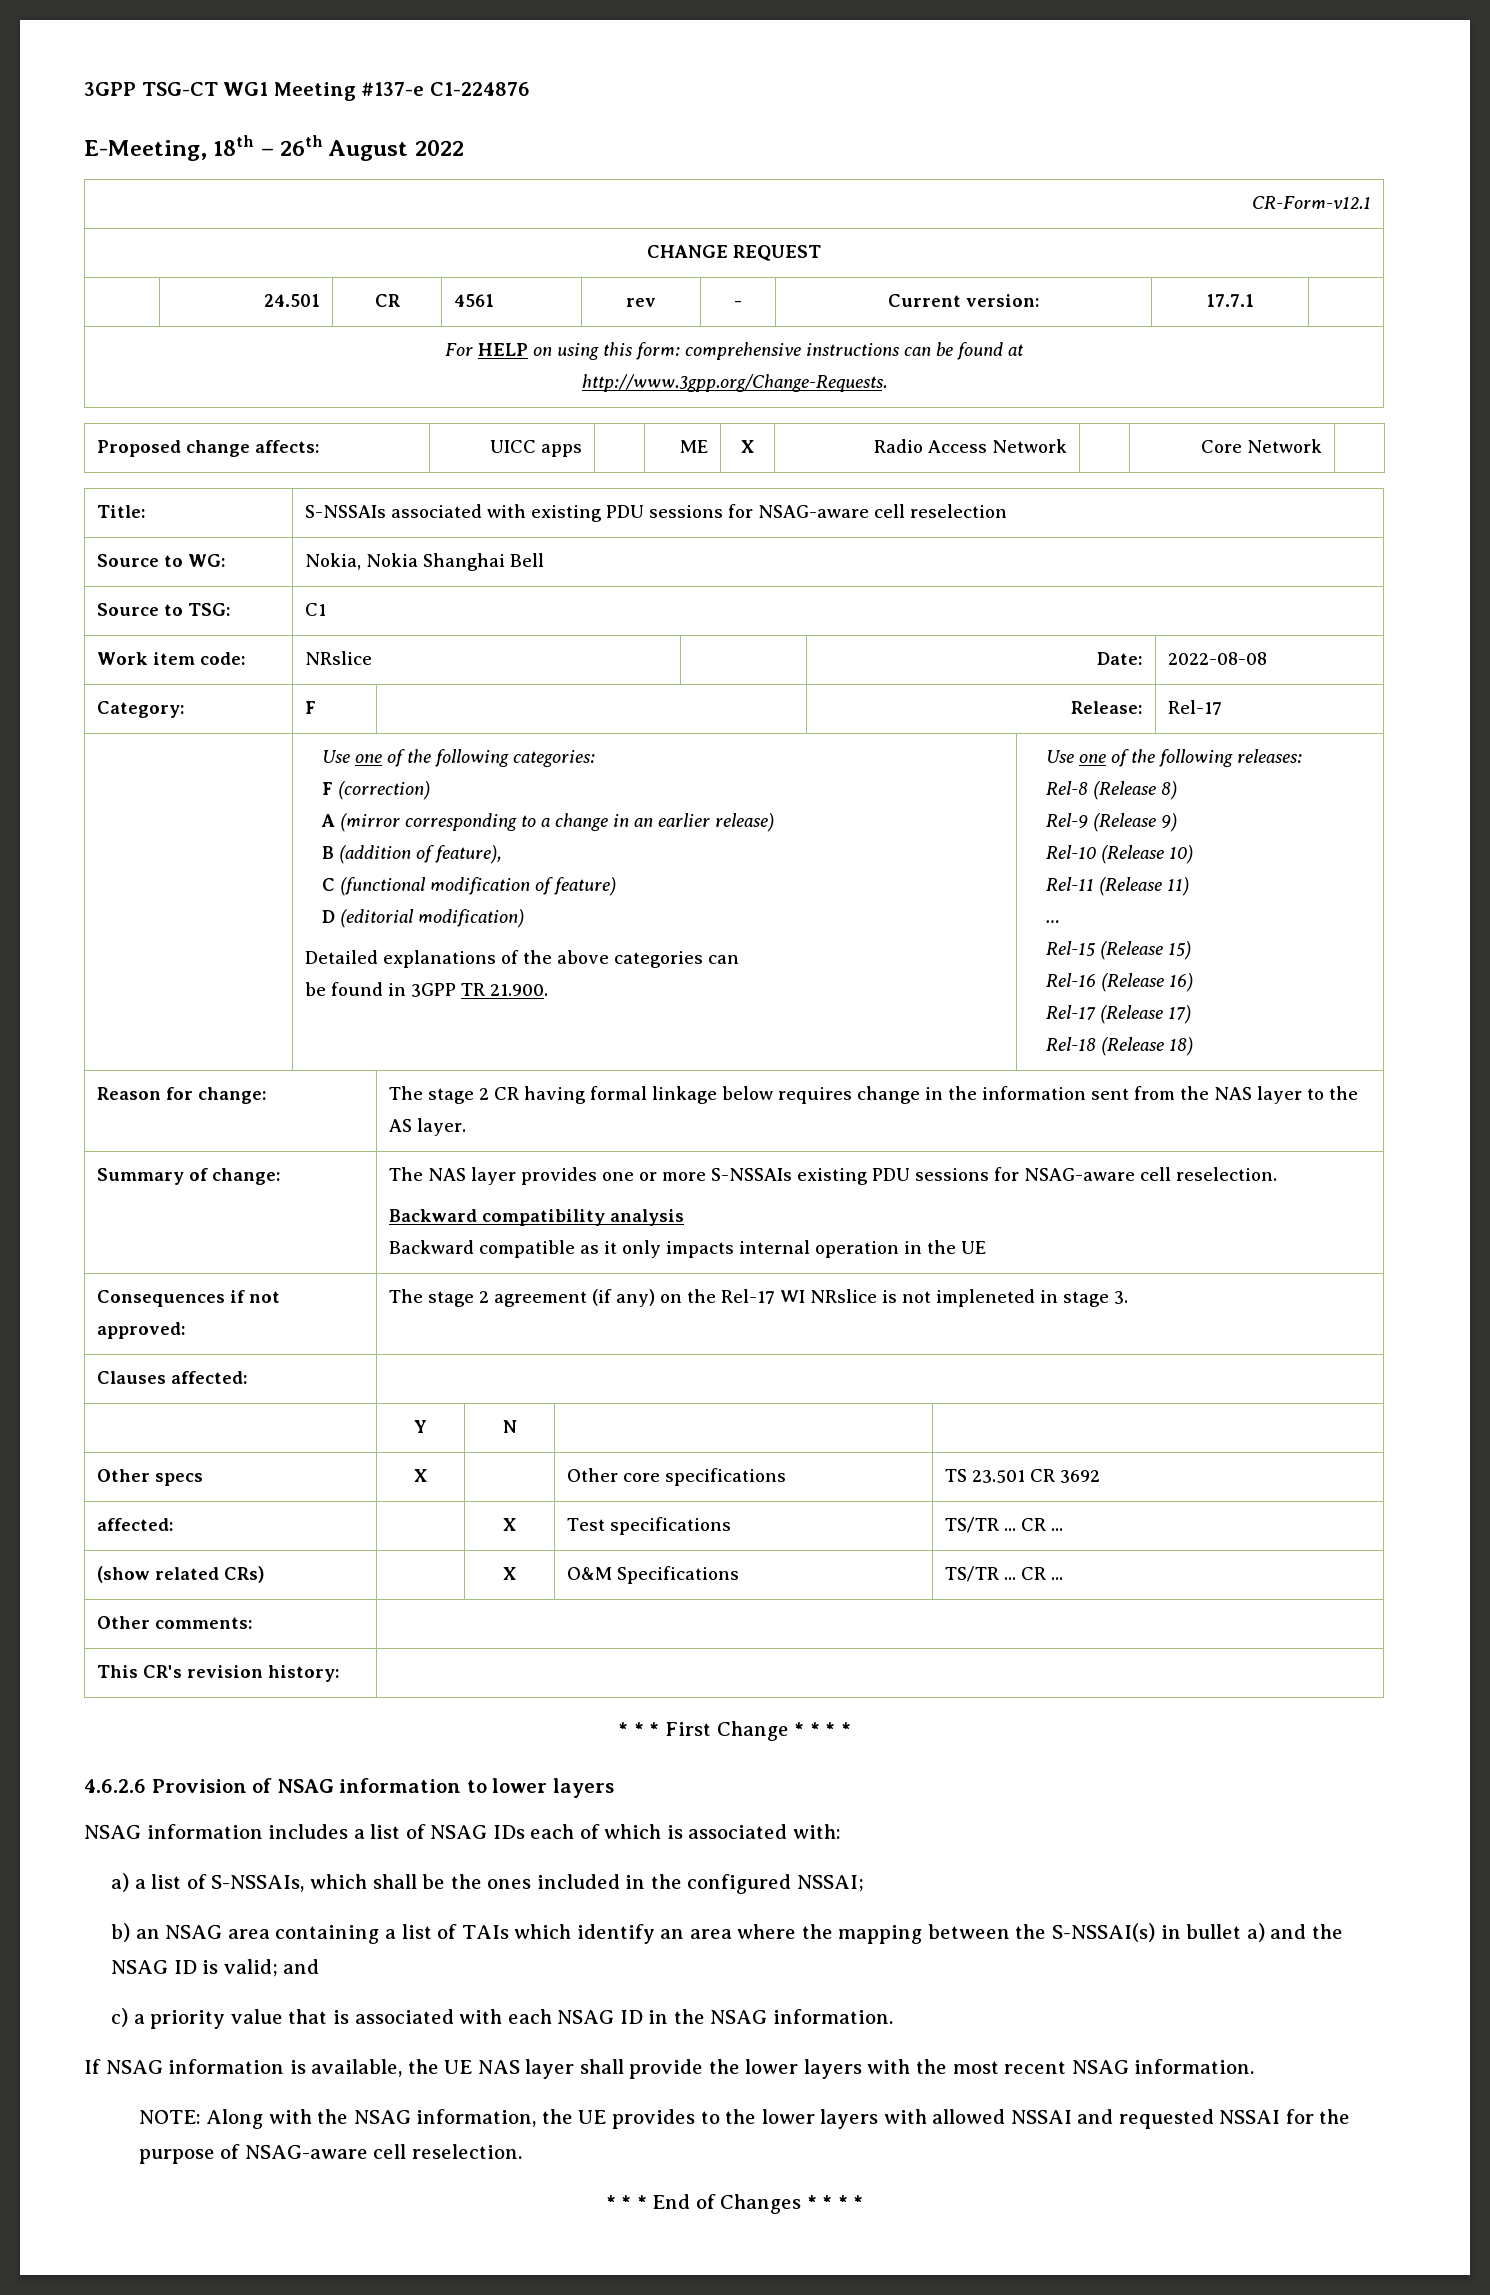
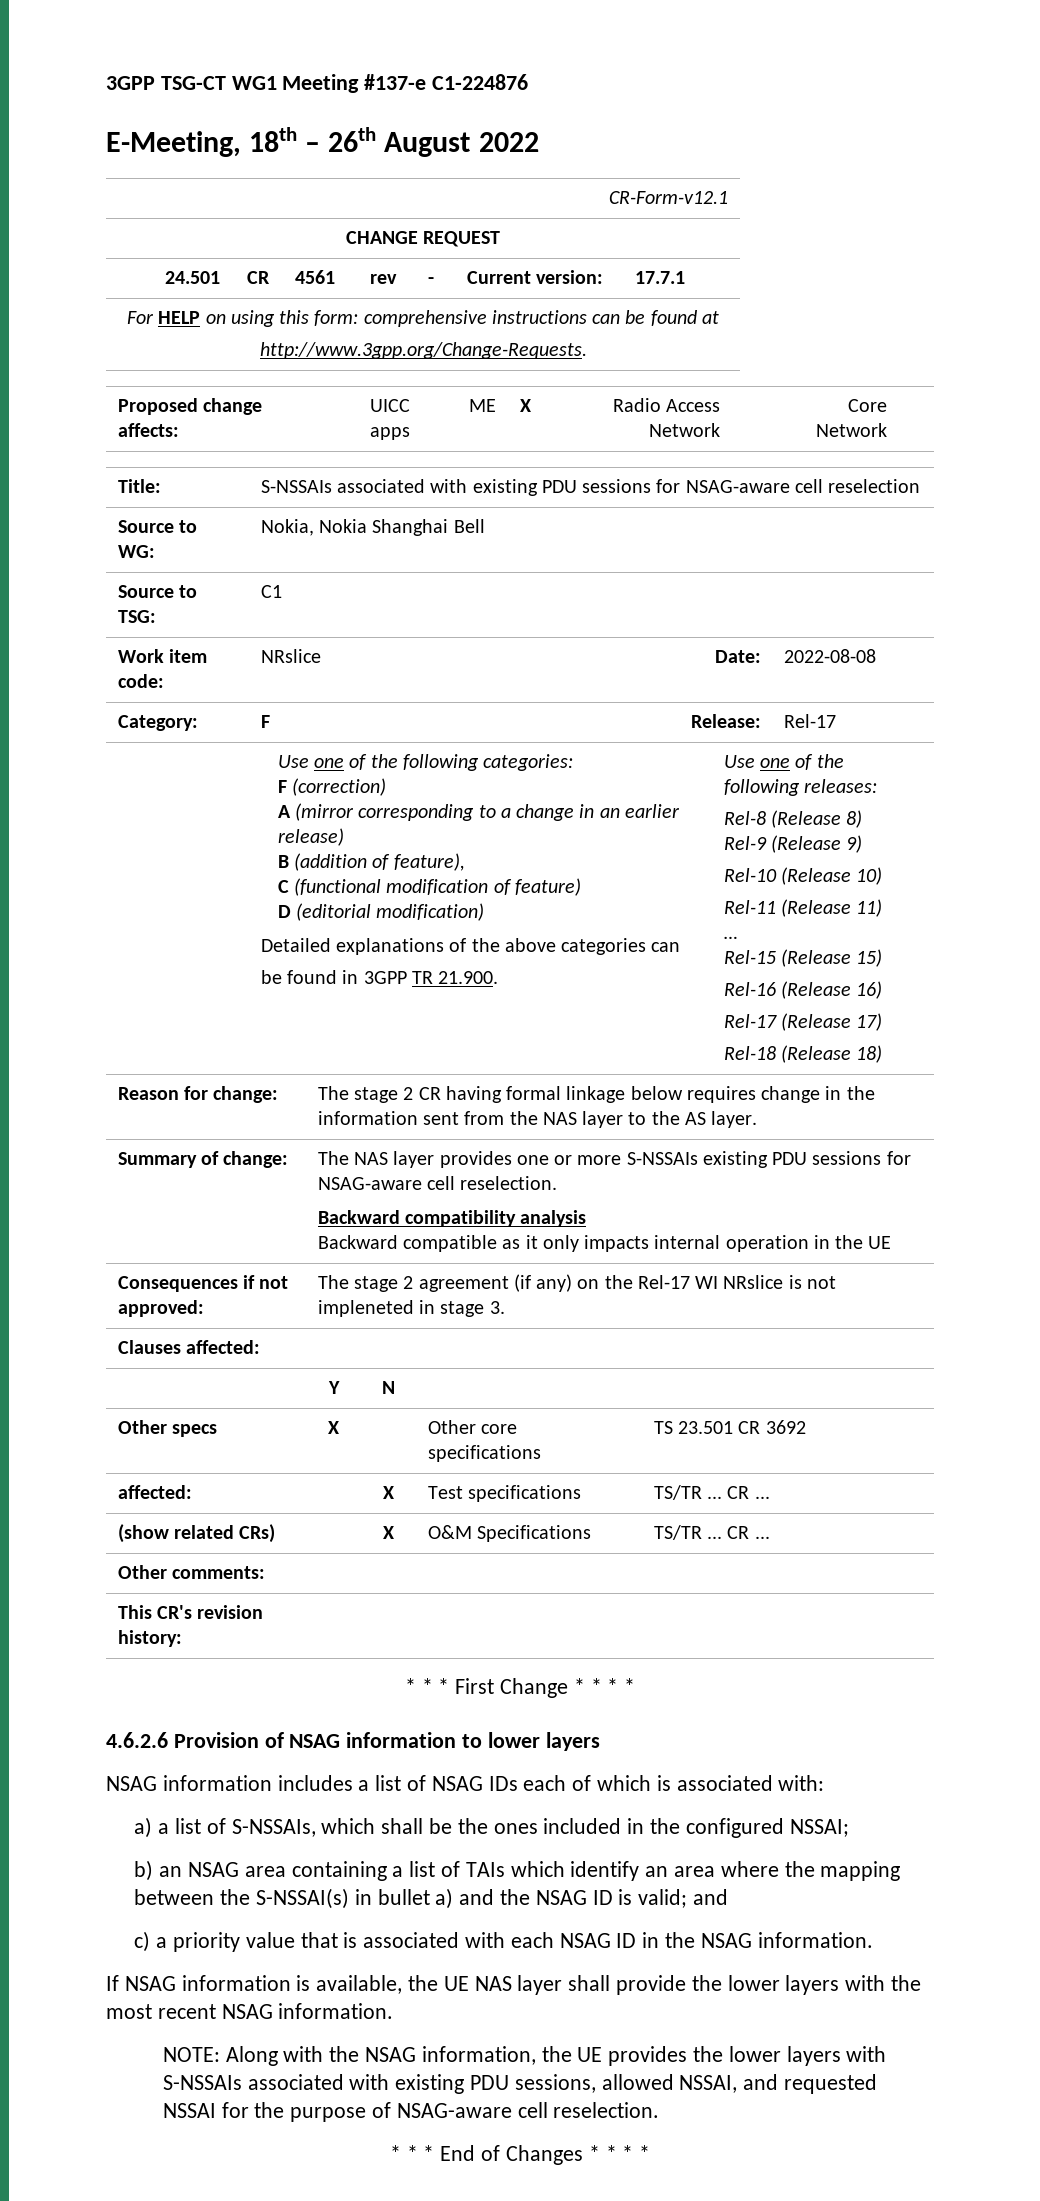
- NOTE: Along with the NSAG information, the UE provides to the lower layers with allowed NSSAI and requested NSSAI for the purpose of NSAG-aware cell reselection.
+ NOTE: Along with the NSAG information, the UE provides the lower layers with S-NSSAIs associated with existing PDU sessions, allowed NSSAI, and requested NSSAI for the purpose of NSAG-aware cell reselection.

